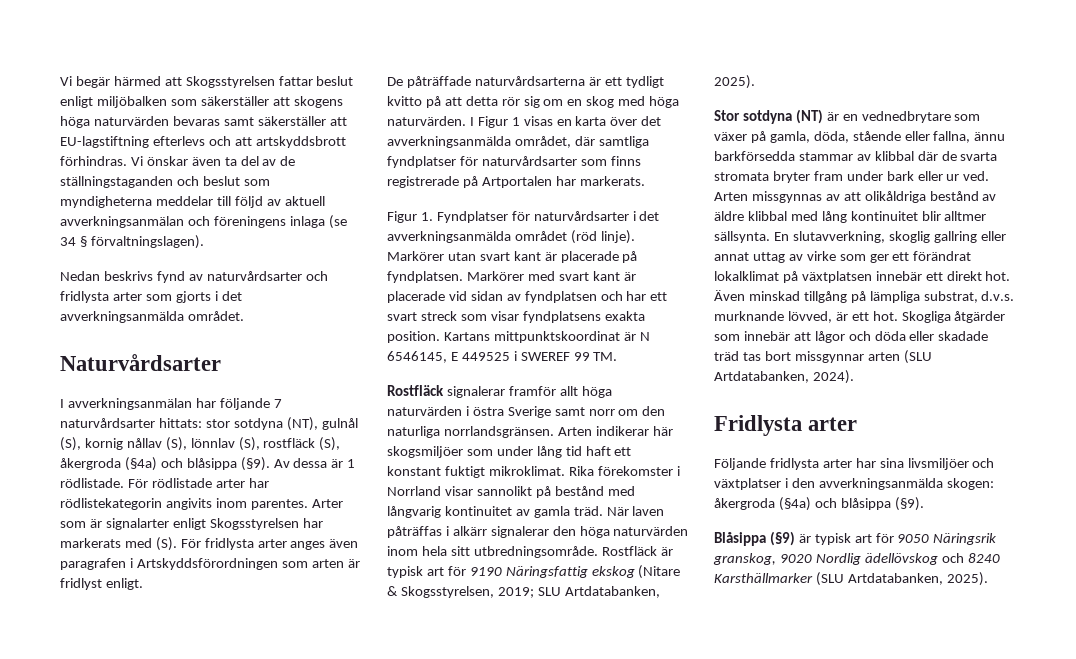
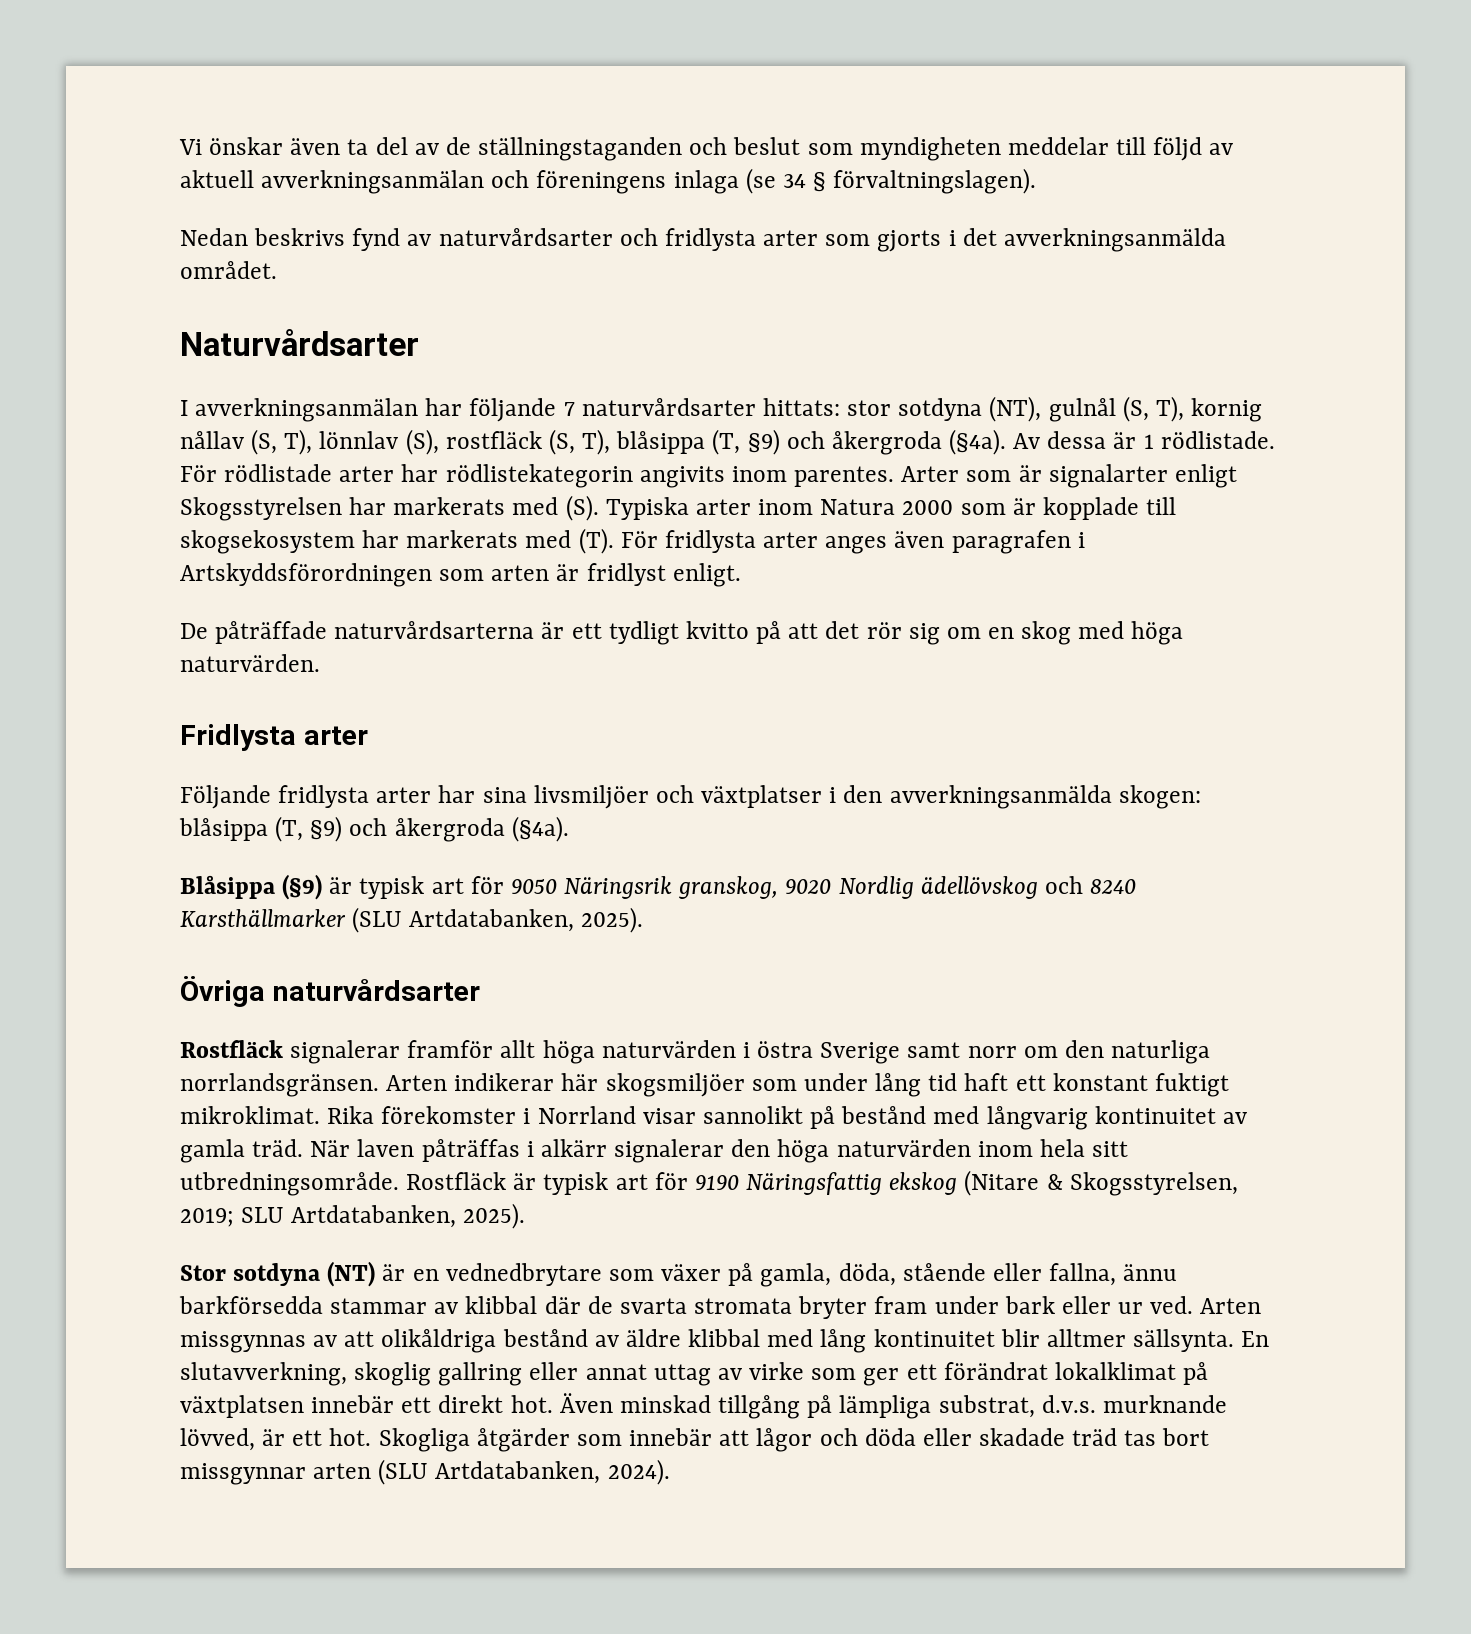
- Vi begär härmed att Skogsstyrelsen fattar beslut enligt miljöbalken som säkerställer att skogens höga naturvärden bevaras samt säkerställer att EU-lagstiftning efterlevs och att artskyddsbrott förhindras. Vi önskar även ta del av de ställningstaganden och beslut som myndigheterna meddelar till följd av aktuell avverkningsanmälan och föreningens inlaga (se 34 § förvaltningslagen).
+ Vi önskar även ta del av de ställningstaganden och beslut som myndigheten meddelar till följd av aktuell avverkningsanmälan och föreningens inlaga (se 34 § förvaltningslagen).
- I avverkningsanmälan har följande 7 naturvårdsarter hittats: stor sotdyna (NT), gulnål (S), kornig nållav (S), lönnlav (S), rostfläck (S), åkergroda (§4a) och blåsippa (§9).
+ I avverkningsanmälan har följande 7 naturvårdsarter hittats: stor sotdyna (NT), gulnål (S, T), kornig nållav (S, T), lönnlav (S), rostfläck (S, T), blåsippa (T, §9) och åkergroda (§4a).
- Arter som är signalarter enligt Skogsstyrelsen har markerats med (S). För fridlysta arter anges även paragrafen i Artskyddsförordningen som arten är fridlyst enligt.
+ Arter som är signalarter enligt Skogsstyrelsen har markerats med (S). Typiska arter inom Natura 2000 som är kopplade till skogsekosystem har markerats med (T). För fridlysta arter anges även paragrafen i Artskyddsförordningen som arten är fridlyst enligt.
- De påträffade naturvårdsarterna är ett tydligt kvitto på att detta rör sig om en skog med höga naturvärden. I Figur 1 visas en karta över det avverkningsanmälda området, där samtliga fyndplatser för naturvårdsarter som finns registrerade på Artportalen har markerats.
- Figur 1. Fyndplatser för naturvårdsarter i det avverkningsanmälda området (röd linje). Markörer utan svart kant är placerade på fyndplatsen. Markörer med svart kant är placerade vid sidan av fyndplatsen och har ett svart streck som visar fyndplatsens exakta position. Kartans mittpunktskoordinat är N 6546145, E 449525 i SWEREF 99 TM.
+ De påträffade naturvårdsarterna är ett tydligt kvitto på att det rör sig om en skog med höga naturvärden.
+ Fridlysta arter
+ Följande fridlysta arter har sina livsmiljöer och växtplatser i den avverkningsanmälda skogen: blåsippa (T, §9) och åkergroda (§4a).
+ Blåsippa (§9) är typisk art för 9050 Näringsrik granskog, 9020 Nordlig ädellövskog och 8240 Karsthällmarker (SLU Artdatabanken, 2025).
+ Övriga naturvårdsarter
- Fridlysta arter
- Följande fridlysta arter har sina livsmiljöer och växtplatser i den avverkningsanmälda skogen: åkergroda (§4a) och blåsippa (§9).
- Blåsippa (§9) är typisk art för 9050 Näringsrik granskog, 9020 Nordlig ädellövskog och 8240 Karsthällmarker (SLU Artdatabanken, 2025).

